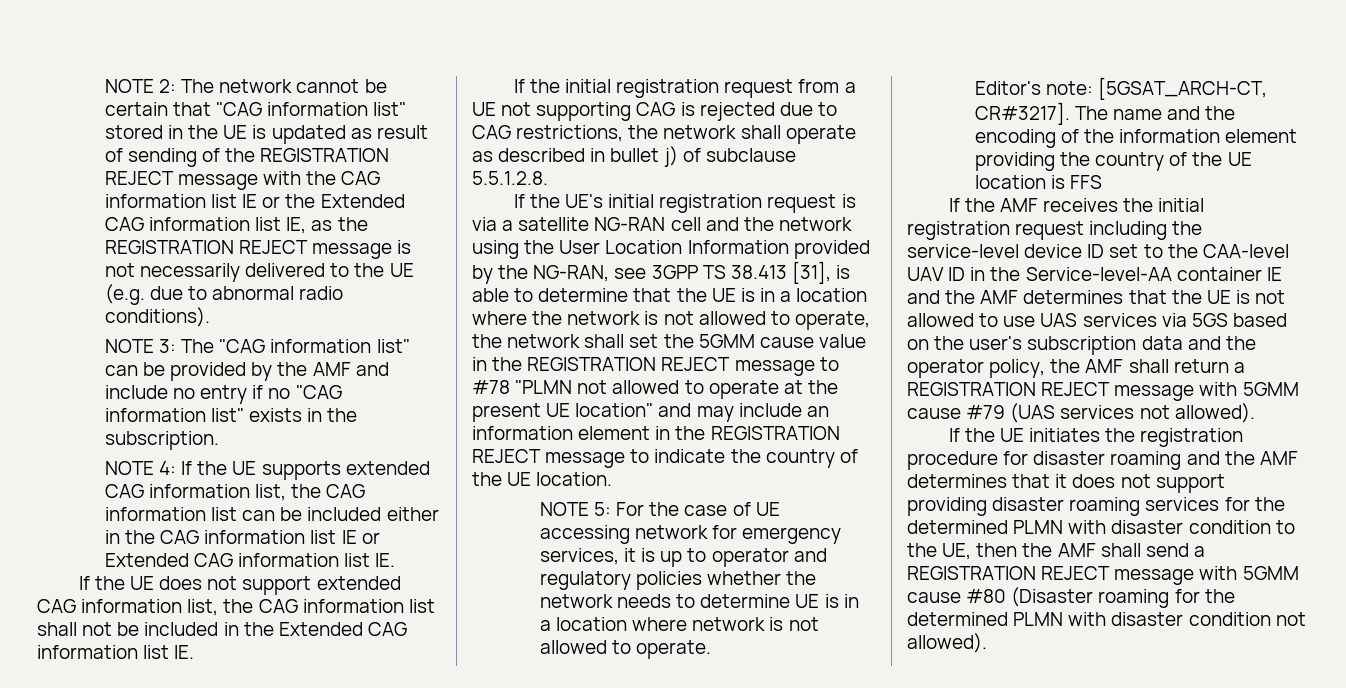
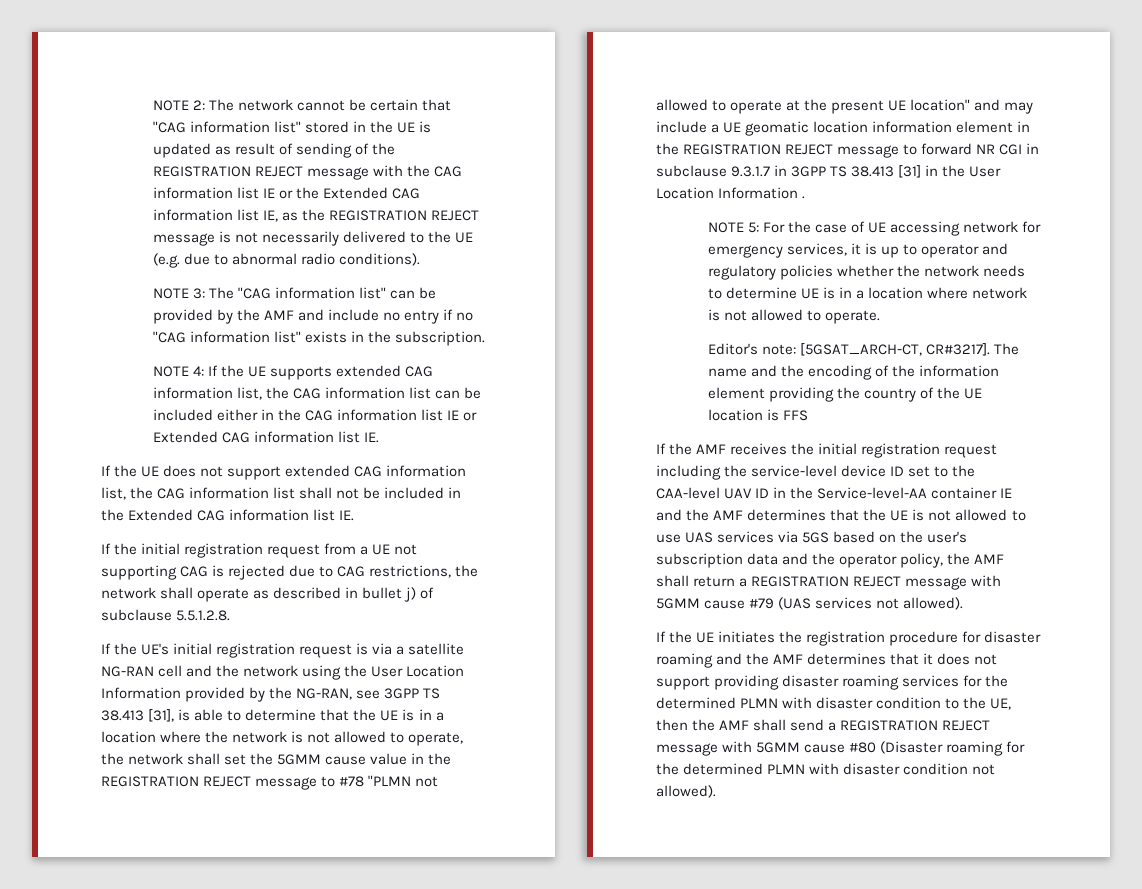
- If the UE's initial registration request is via a satellite NG-RAN cell and the network using the User Location Information provided by the NG-RAN, see 3GPP TS 38.413 [31], is able to determine that the UE is in a location where the network is not allowed to operate, the network shall set the 5GMM cause value in the REGISTRATION REJECT message to #78 "PLMN not allowed to operate at the present UE location" and may include an information element in the REGISTRATION REJECT message to indicate the country of the UE location.
+ If the UE's initial registration request is via a satellite NG-RAN cell and the network using the User Location Information provided by the NG-RAN, see 3GPP TS 38.413 [31], is able to determine that the UE is in a location where the network is not allowed to operate, the network shall set the 5GMM cause value in the REGISTRATION REJECT message to #78 "PLMN not allowed to operate at the present UE location" and may include a UE geomatic location information element in the REGISTRATION REJECT message to forward NR CGI in subclause 9.3.1.7 in 3GPP TS 38.413 [31] in the User Location Information .

